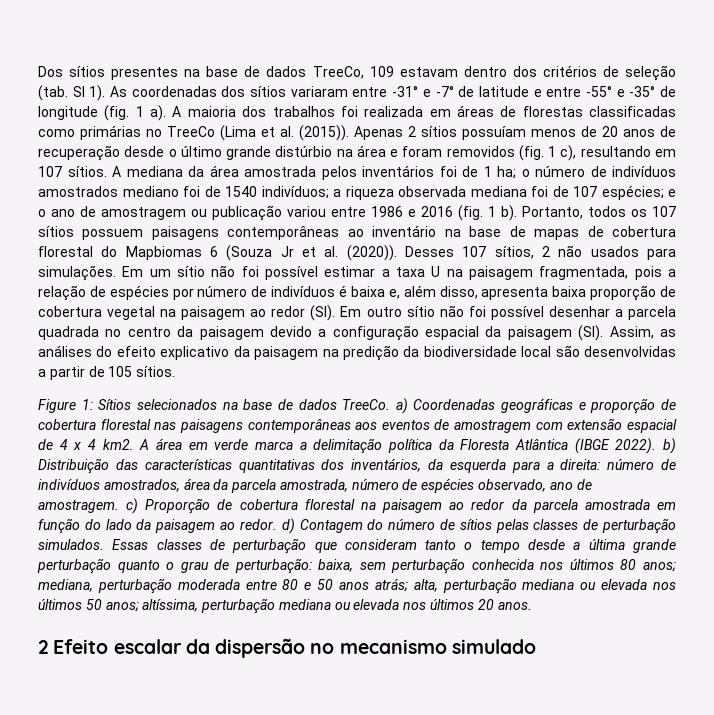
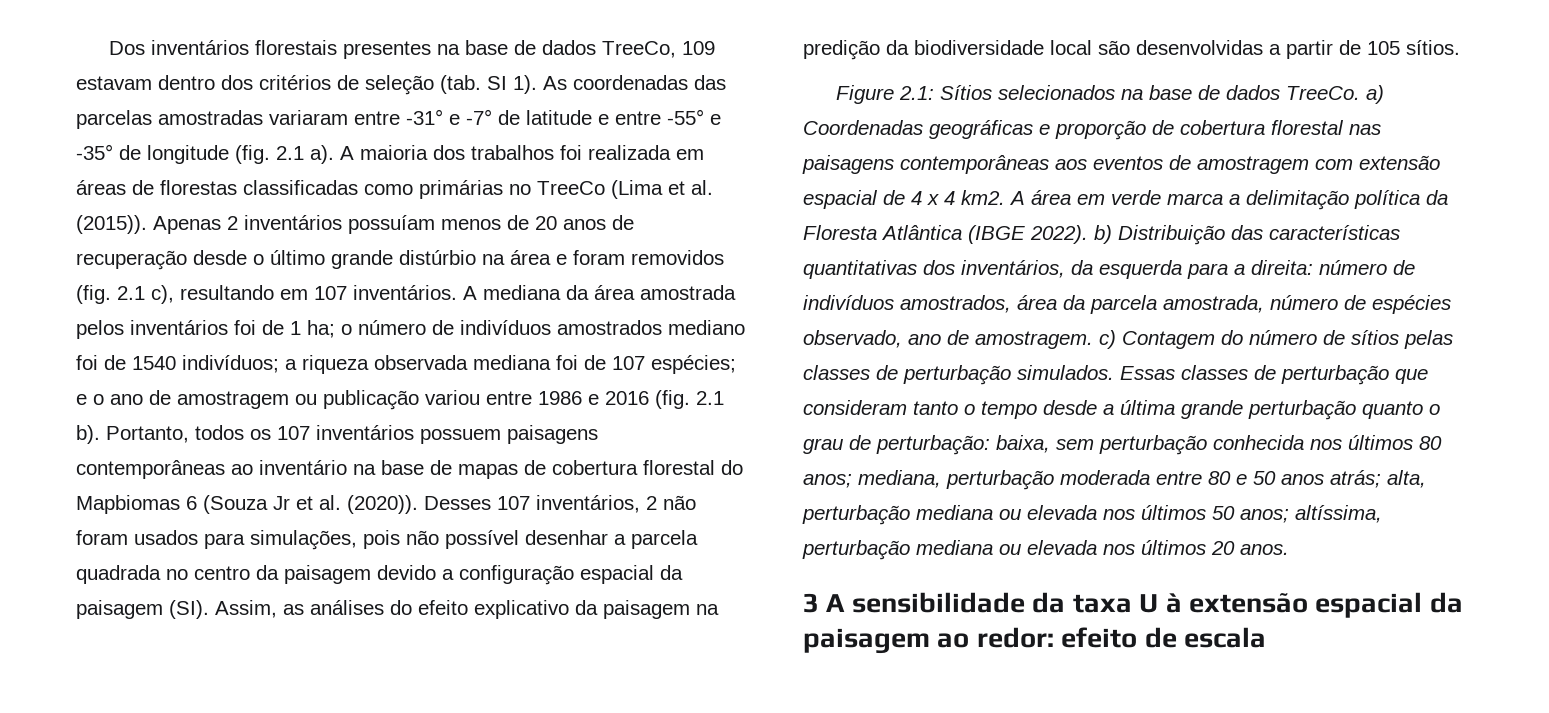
- Dos sítios presentes na base de dados TreeCo, 109 estavam dentro dos critérios de seleção (tab. SI 1).
+ Dos inventários florestais presentes na base de dados TreeCo, 109 estavam dentro dos critérios de seleção (tab. SI 1).
- As coordenadas dos sítios variaram entre -31° e -7° de latitude e entre -55° e -35° de longitude (fig. 1 a).
+ As coordenadas das parcelas amostradas variaram entre -31° e -7° de latitude e entre -55° e -35° de longitude (fig. 2.1 a).
- Apenas 2 sítios possuíam menos de 20 anos de recuperação desde o último grande distúrbio na área e foram removidos (fig. 1 c), resultando em 107 sítios.
+ Apenas 2 inventários possuíam menos de 20 anos de recuperação desde o último grande distúrbio na área e foram removidos (fig. 2.1 c), resultando em 107 inventários.
- A mediana da área amostrada pelos inventários foi de 1 ha; o número de indivíduos amostrados mediano foi de 1540 indivíduos; a riqueza observada mediana foi de 107 espécies; e o ano de amostragem ou publicação variou entre 1986 e 2016 (fig. 1 b).
+ A mediana da área amostrada pelos inventários foi de 1 ha; o número de indivíduos amostrados mediano foi de 1540 indivíduos; a riqueza observada mediana foi de 107 espécies; e o ano de amostragem ou publicação variou entre 1986 e 2016 (fig. 2.1 b).
- Portanto, todos os 107 sítios possuem paisagens contemporâneas ao inventário na base de mapas de cobertura florestal do Mapbiomas 6 (Souza Jr et al. (2020)).
+ Portanto, todos os 107 inventários possuem paisagens contemporâneas ao inventário na base de mapas de cobertura florestal do Mapbiomas 6 (Souza Jr et al. (2020)).
- Desses 107 sítios, 2 não usados para simulações. Em um sítio não foi possível estimar a taxa U na paisagem fragmentada, pois a relação de espécies por número de indivíduos é baixa e, além disso, apresenta baixa proporção de cobertura vegetal na paisagem ao redor (SI). Em outro sítio não foi possível desenhar a parcela quadrada no centro da paisagem devido a configuração espacial da paisagem (SI). Assim, as análises do efeito explicativo da paisagem na predição da biodiversidade local são desenvolvidas a partir de 105 sítios.
+ Desses 107 inventários, 2 não foram usados para simulações, pois não possível desenhar a parcela quadrada no centro da paisagem devido a configuração espacial da paisagem (SI). Assim, as análises do efeito explicativo da paisagem na predição da biodiversidade local são desenvolvidas a partir de 105 sítios.
- Figure 1: Sítios selecionados na base de dados TreeCo. a) Coordenadas geográficas e proporção de cobertura florestal nas paisagens contemporâneas aos eventos de amostragem com extensão espacial de 4 x 4 km2.
+ Figure 2.1: Sítios selecionados na base de dados TreeCo. a) Coordenadas geográficas e proporção de cobertura florestal nas paisagens contemporâneas aos eventos de amostragem com extensão espacial de 4 x 4 km2.
- A área em verde marca a delimitação política da Floresta Atlântica (IBGE 2022). b) Distribuição das características quantitativas dos inventários, da esquerda para a direita: número de indivíduos amostrados, área da parcela amostrada, número de espécies observado, ano de amostragem. c) Proporção de cobertura florestal na paisagem ao redor da parcela amostrada em função do lado da paisagem ao redor. d) Contagem do número de sítios pelas classes de perturbação simulados.
+ A área em verde marca a delimitação política da Floresta Atlântica (IBGE 2022). b) Distribuição das características quantitativas dos inventários, da esquerda para a direita: número de indivíduos amostrados, área da parcela amostrada, número de espécies observado, ano de amostragem. c) Contagem do número de sítios pelas classes de perturbação simulados.
- 2 Efeito escalar da dispersão no mecanismo simulado
+ 3 A sensibilidade da taxa U à extensão espacial da paisagem ao redor: efeito de escala

